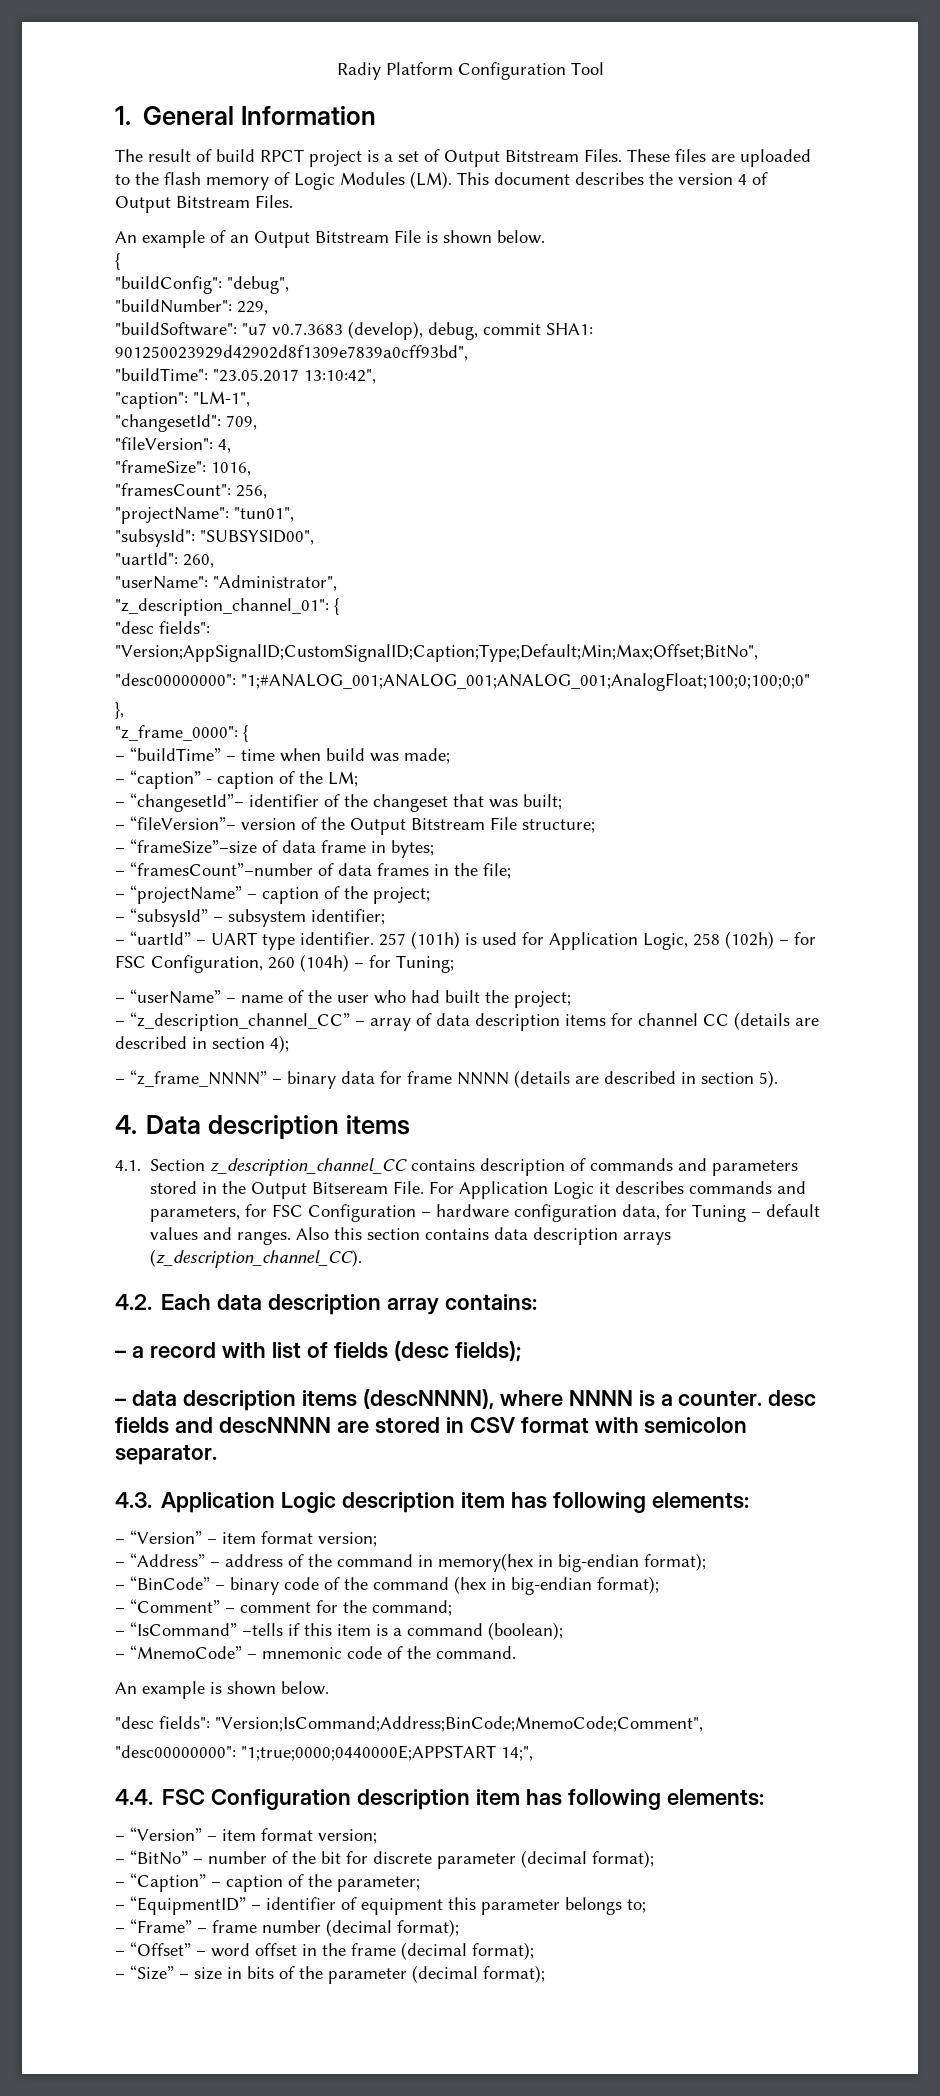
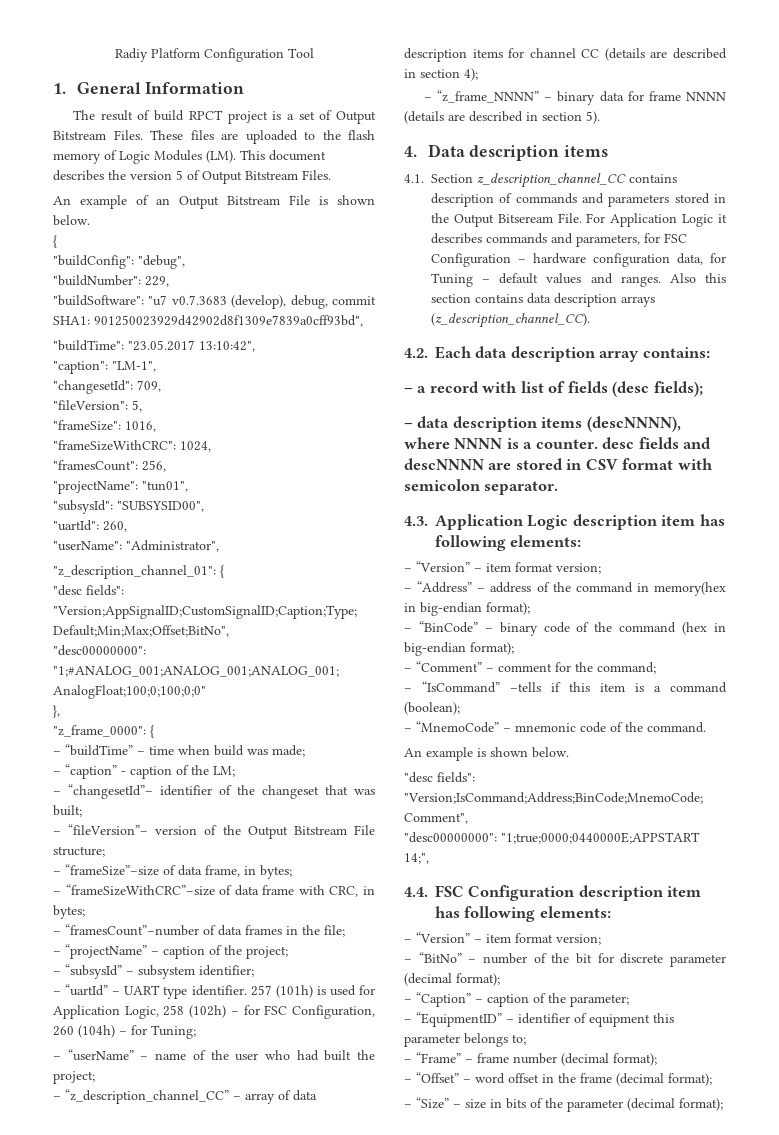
- These files are uploaded to the flash memory of Logic Modules (LM). This document describes the version 4 of Output Bitstream Files.
+ These files are uploaded to the flash memory of Logic Modules (LM). This document describes the version 5 of Output Bitstream Files.
- "fileVersion": 4,
+ "fileVersion": 5,
+ "frameSizeWithCRC": 1024,
- – “frameSize”–size of data frame in bytes;
+ – “frameSize”–size of data frame, in bytes;
+ – “frameSizeWithCRC”–size of data frame with CRC, in bytes;

